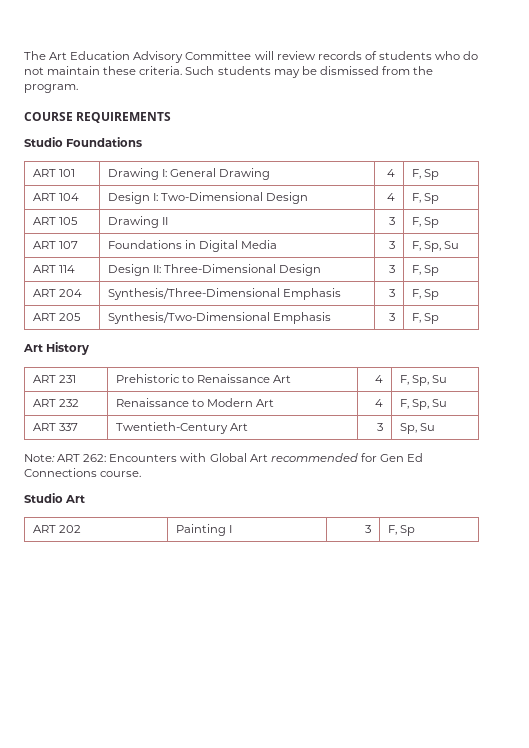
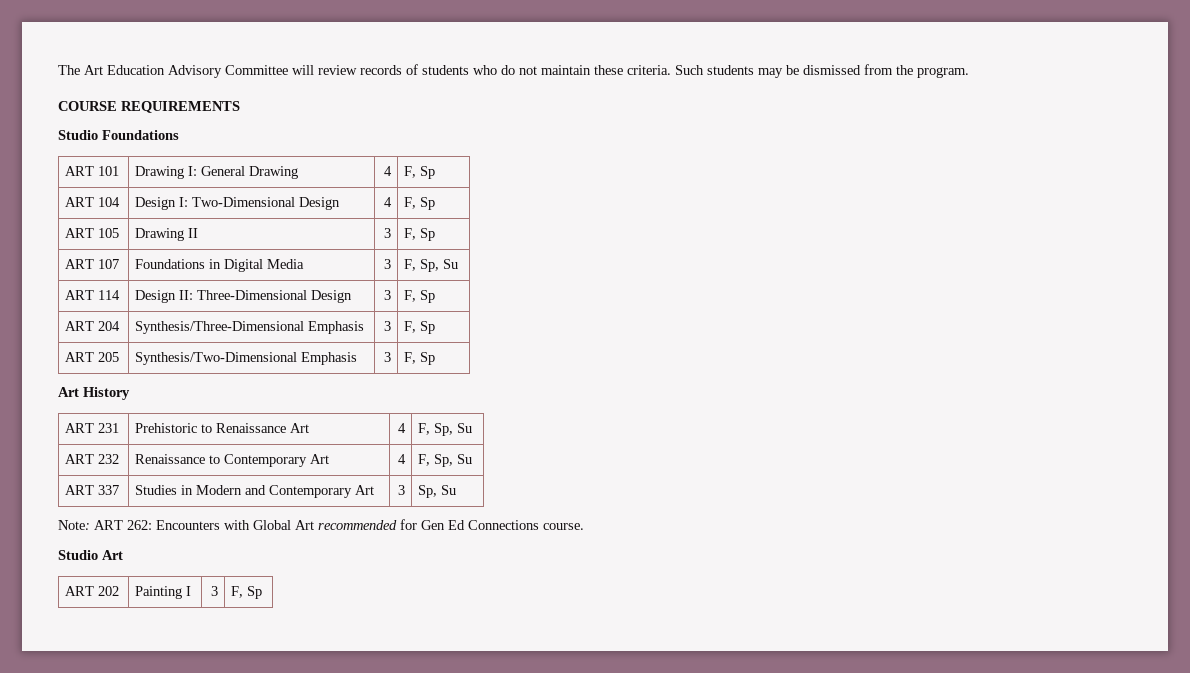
- ART 232 | Renaissance to Modern Art | 4 | F, Sp, Su
+ ART 232 | Renaissance to Contemporary Art | 4 | F, Sp, Su
- ART 337 | Twentieth-Century Art | 3 | Sp, Su
+ ART 337 | Studies in Modern and Contemporary Art | 3 | Sp, Su

